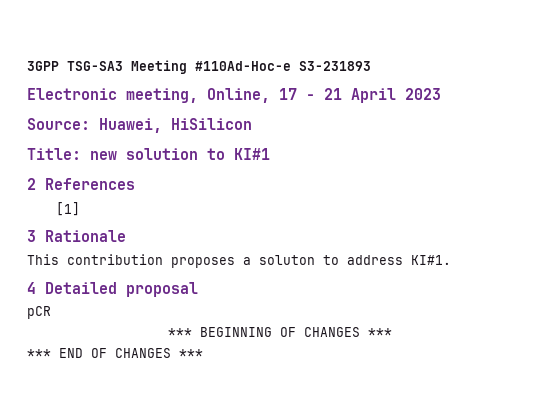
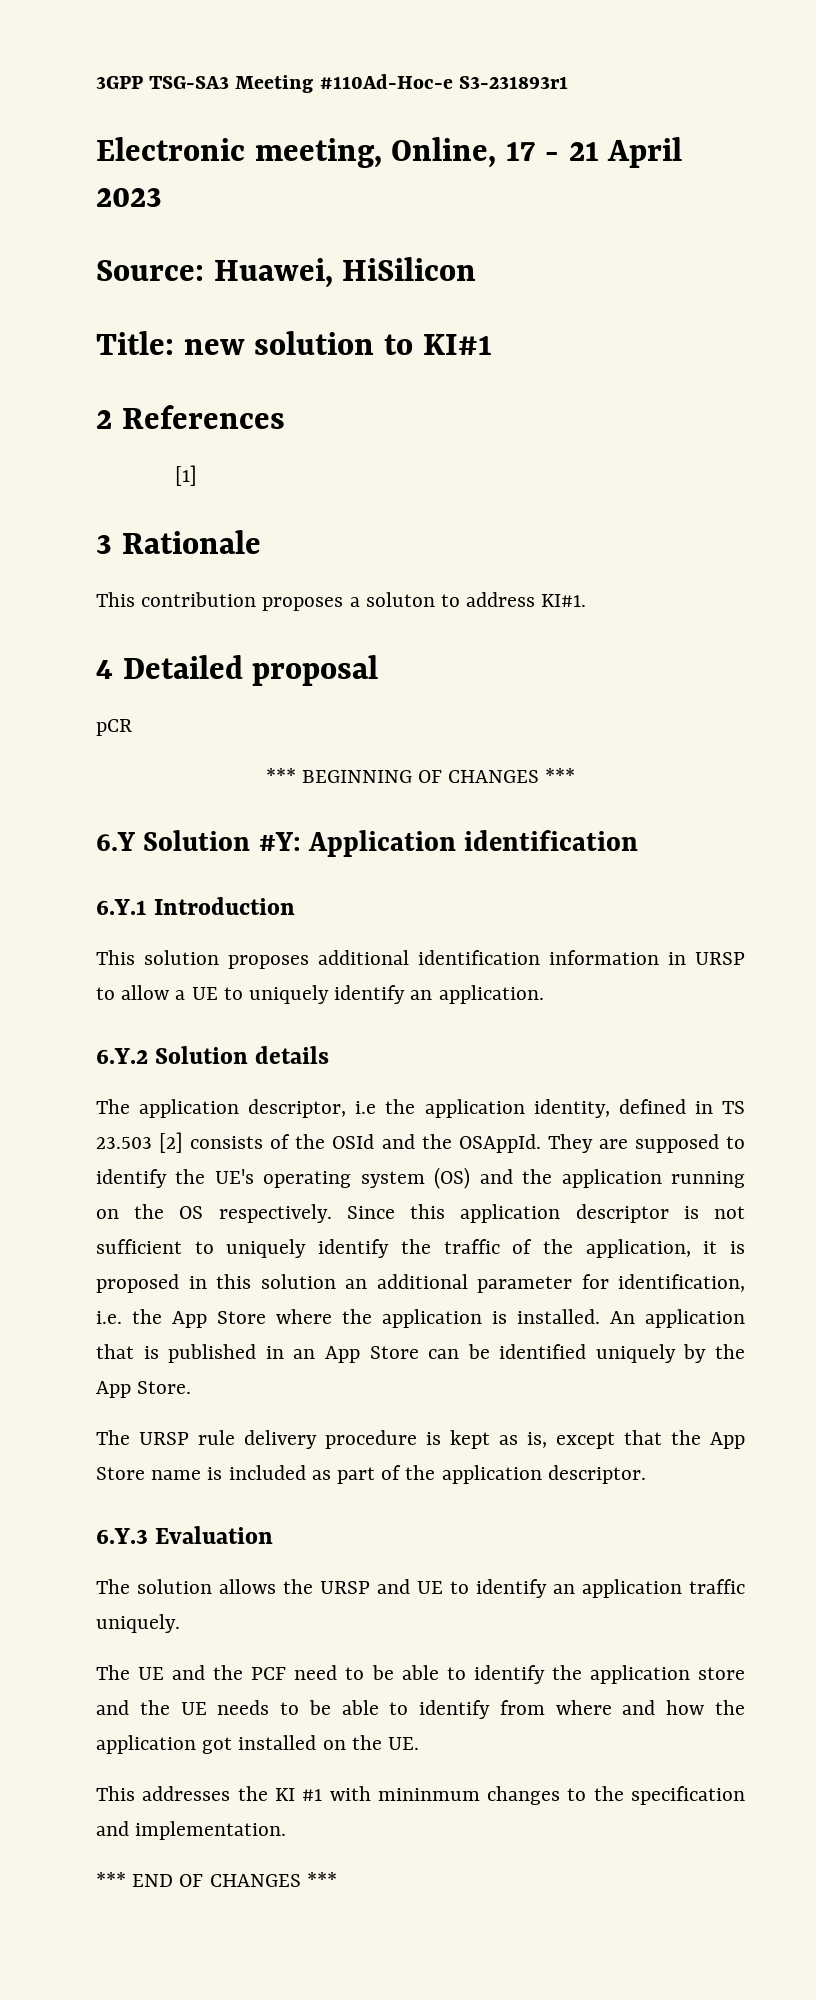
- 3GPP TSG-SA3 Meeting #110Ad-Hoc-e S3-231893
+ 3GPP TSG-SA3 Meeting #110Ad-Hoc-e S3-231893r1
+ 6.Y Solution #Y: Application identification
+ 6.Y.1 Introduction
+ This solution proposes additional identification information in URSP to allow a UE to uniquely identify an application.
+ 6.Y.2 Solution details
+ The application descriptor, i.e the application identity, defined in TS 23.503 [2] consists of the OSId and the OSAppId. They are supposed to identify the UE's operating system (OS) and the application running on the OS respectively. Since this application descriptor is not sufficient to uniquely identify the traffic of the application, it is proposed in this solution an additional parameter for identification, i.e. the App Store where the application is installed. An application that is published in an App Store can be identified uniquely by the App Store.
+ The URSP rule delivery procedure is kept as is, except that the App Store name is included as part of the application descriptor.
+ 6.Y.3 Evaluation
+ The solution allows the URSP and UE to identify an application traffic uniquely.
+ The UE and the PCF need to be able to identify the application store and the UE needs to be able to identify from where and how the application got installed on the UE.
+ This addresses the KI #1 with mininmum changes to the specification and implementation.

